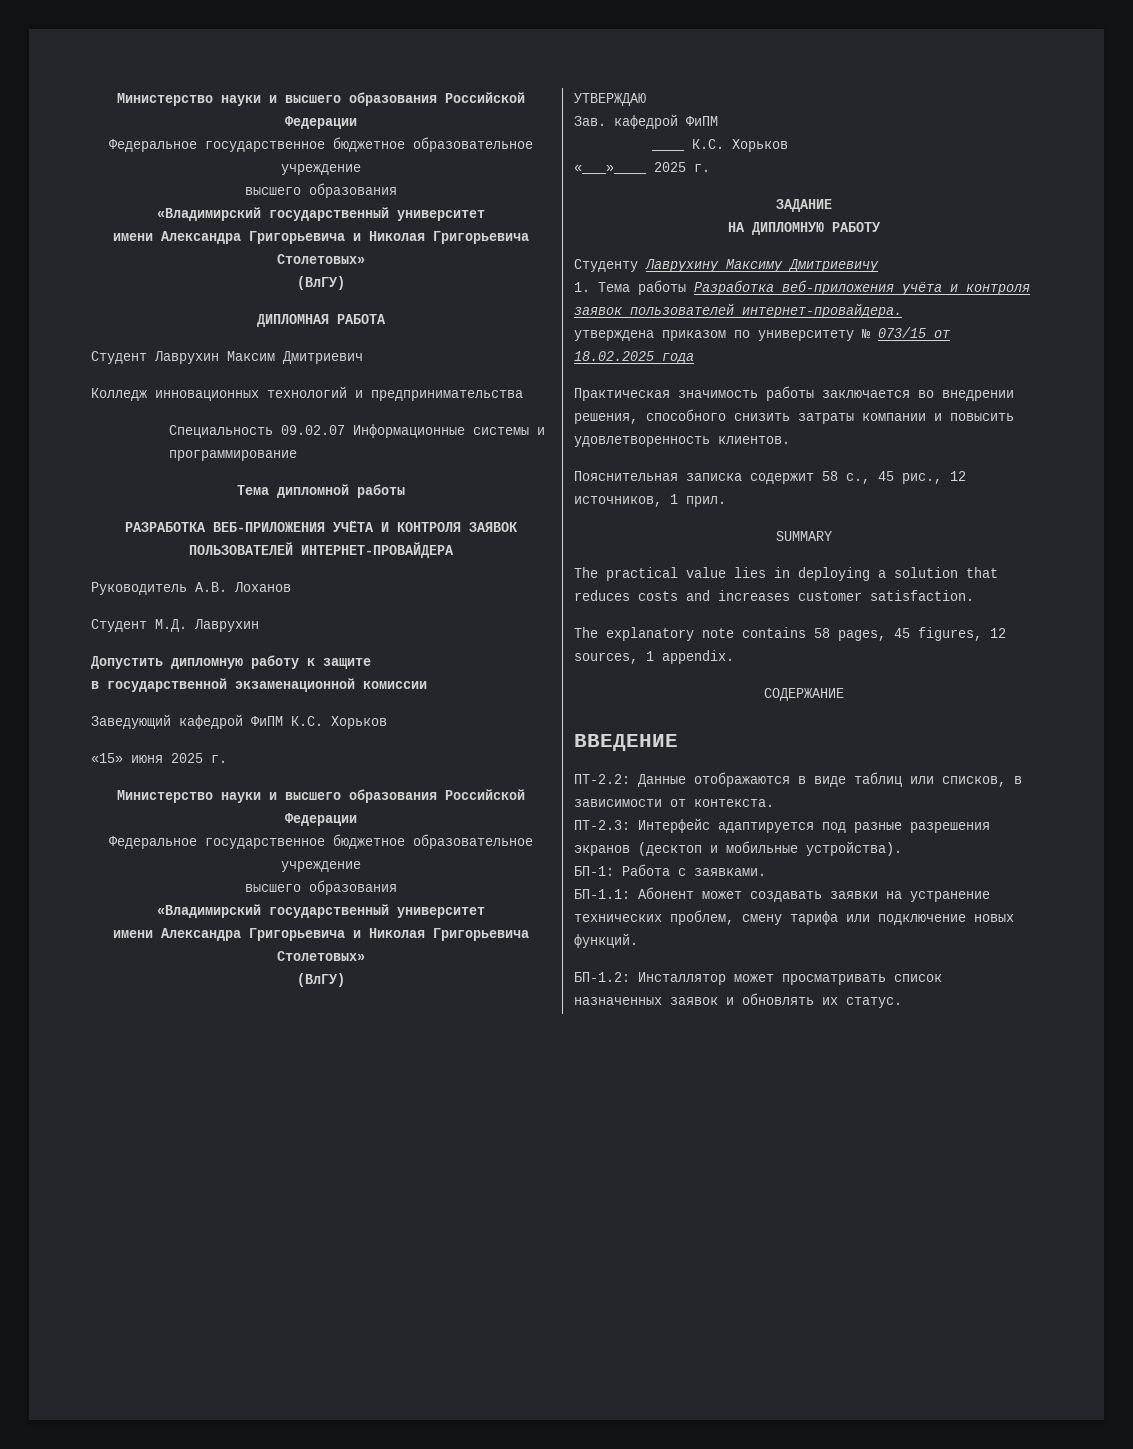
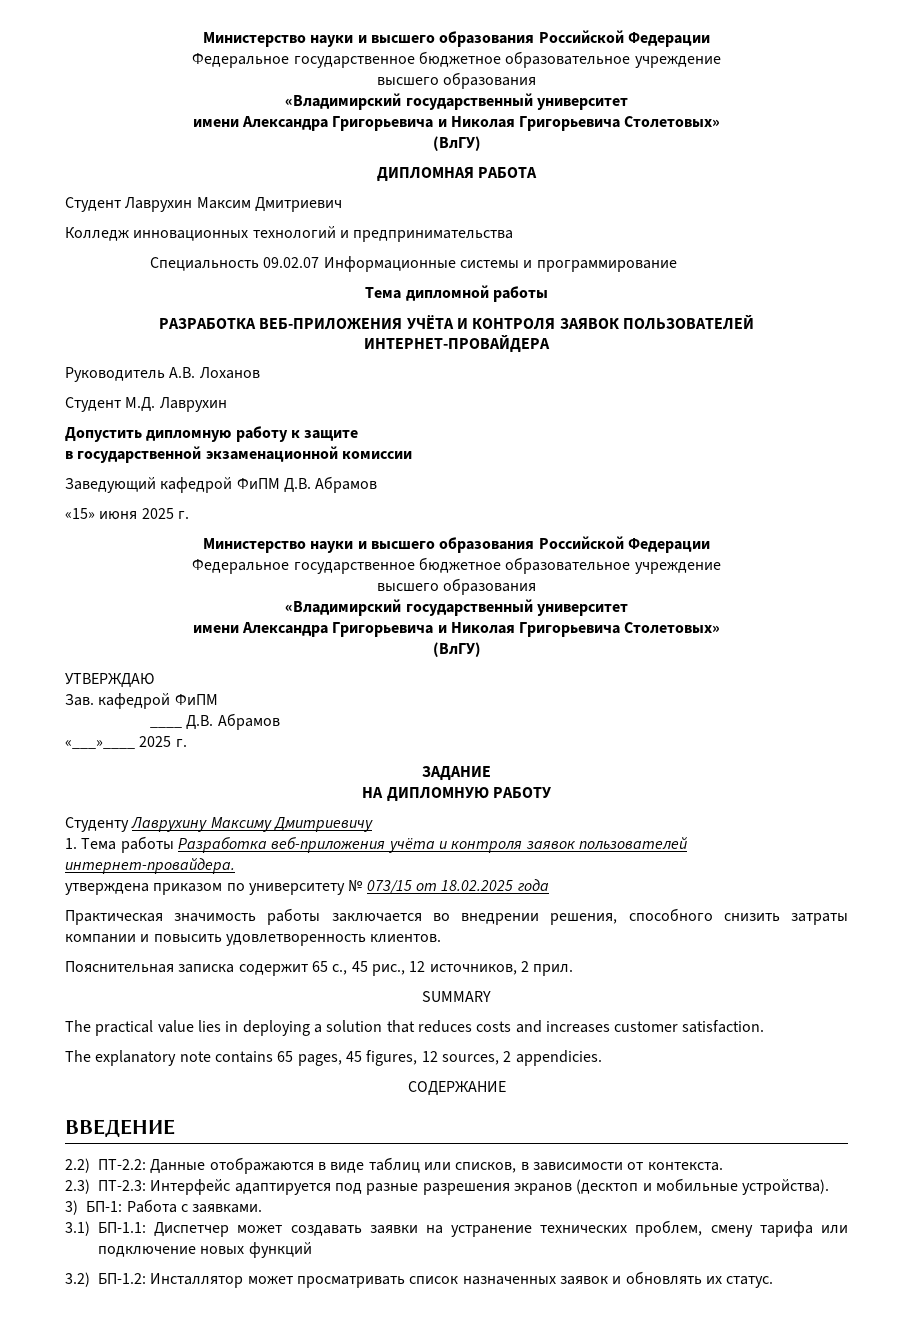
- Заведующий кафедрой ФиПМ К.С. Хорьков
+ Заведующий кафедрой ФиПМ Д.В. Абрамов
- ____ К.С. Хорьков
+ ____ Д.В. Абрамов
- Пояснительная записка содержит 58 с., 45 рис., 12 источников, 1 прил.
+ Пояснительная записка содержит 65 с., 45 рис., 12 источников, 2 прил.
- The explanatory note contains 58 pages, 45 figures, 12 sources, 1 appendix.
+ The explanatory note contains 65 pages, 45 figures, 12 sources, 2 appendicies.
- ПТ-2.2: Данные отображаются в виде таблиц или списков, в зависимости от контекста.
+ 2.2) ПТ-2.2: Данные отображаются в виде таблиц или списков, в зависимости от контекста.
- ПТ-2.3: Интерфейс адаптируется под разные разрешения экранов (десктоп и мобильные устройства).
+ 2.3) ПТ-2.3: Интерфейс адаптируется под разные разрешения экранов (десктоп и мобильные устройства).
- БП-1: Работа с заявками.
+ 3) БП-1: Работа с заявками.
- БП-1.1: Абонент может создавать заявки на устранение технических проблем, смену тарифа или подключение новых функций.
- БП-1.2: Инсталлятор может просматривать список назначенных заявок и обновлять их статус.
+ 3.1) БП-1.1: Диспетчер может создавать заявки на устранение технических проблем, смену тарифа или подключение новых функций
+ 3.2) БП-1.2: Инсталлятор может просматривать список назначенных заявок и обновлять их статус.

